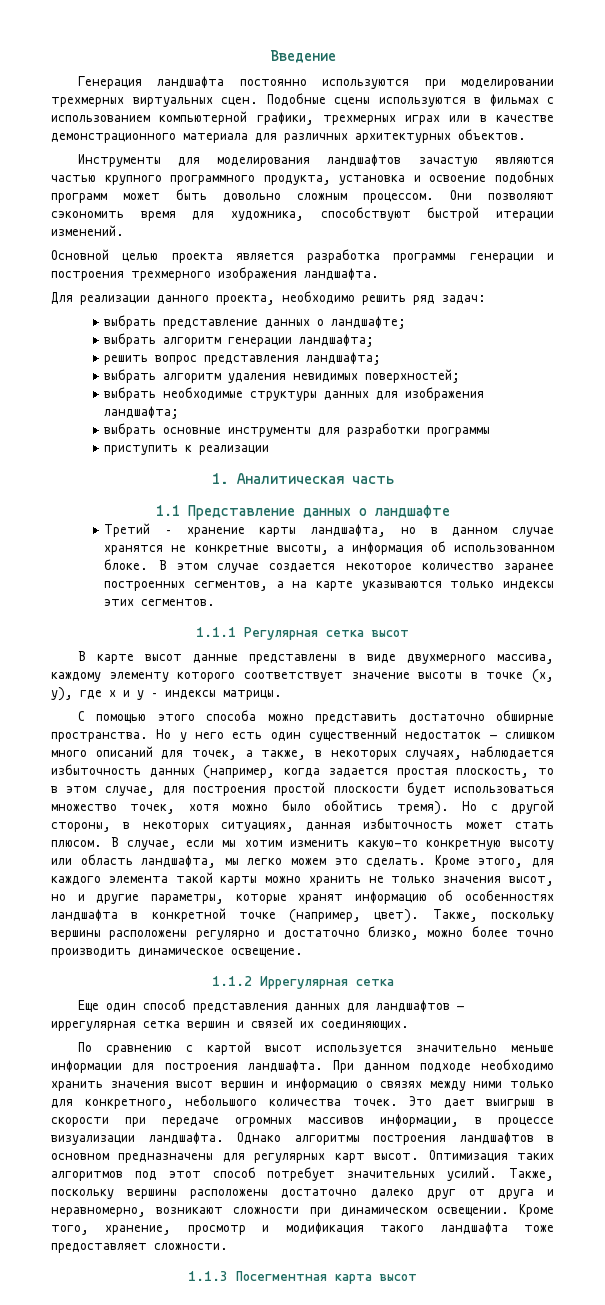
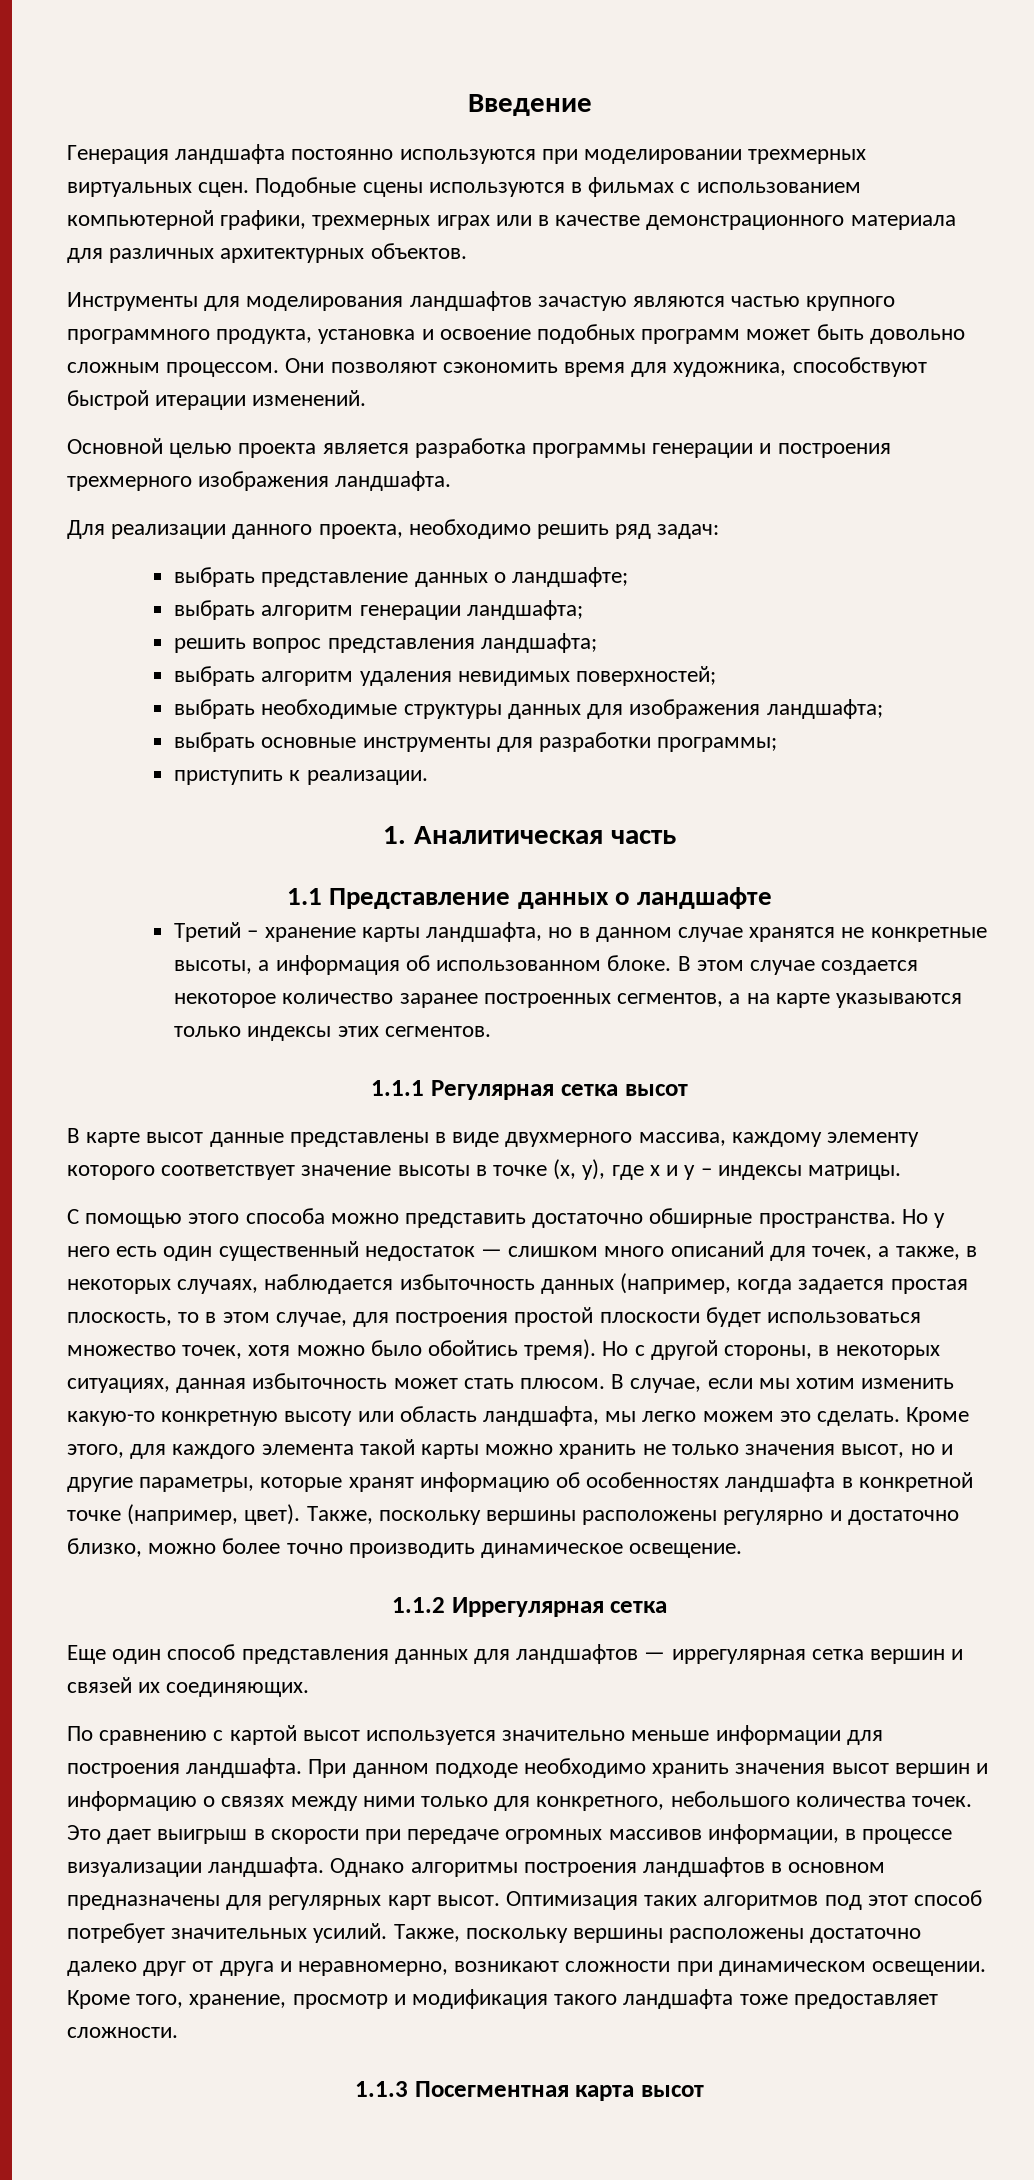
- выбрать основные инструменты для разработки программы
+ выбрать основные инструменты для разработки программы;
- приступить к реализации
+ приступить к реализации.

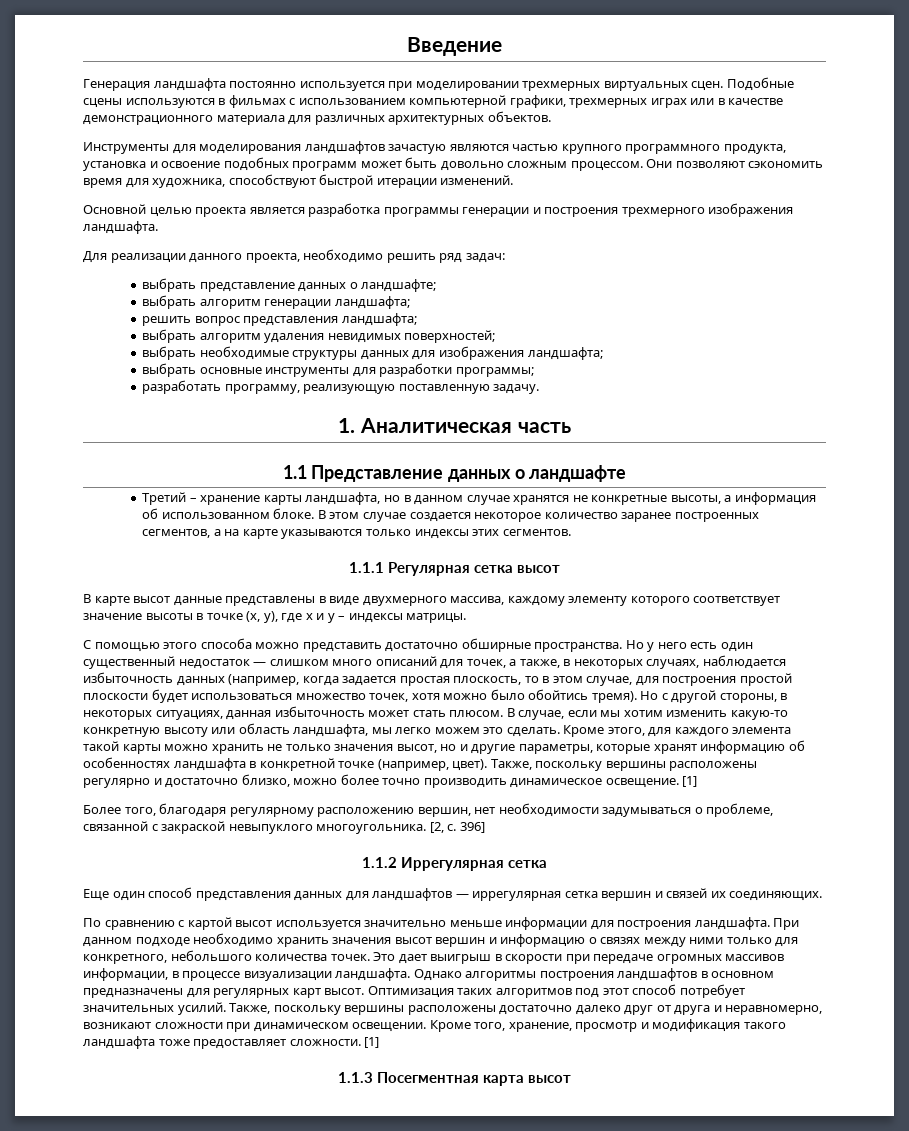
- Генерация ландшафта постоянно используются при моделировании трехмерных виртуальных сцен.
+ Генерация ландшафта постоянно используется при моделировании трехмерных виртуальных сцен.
- приступить к реализации.
+ разработать программу, реализующую поставленную задачу.
- Также, поскольку вершины расположены регулярно и достаточно близко, можно более точно производить динамическое освещение.
+ Также, поскольку вершины расположены регулярно и достаточно близко, можно более точно производить динамическое освещение. [1]
+ Более того, благодаря регулярному расположению вершин, нет необходимости задумываться о проблеме, связанной с закраской невыпуклого многоугольника. [2, с. 396]
- Кроме того, хранение, просмотр и модификация такого ландшафта тоже предоставляет сложности.
+ Кроме того, хранение, просмотр и модификация такого ландшафта тоже предоставляет сложности. [1]

